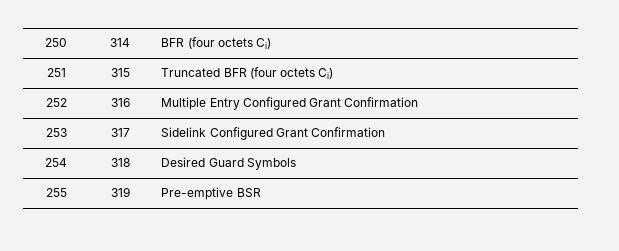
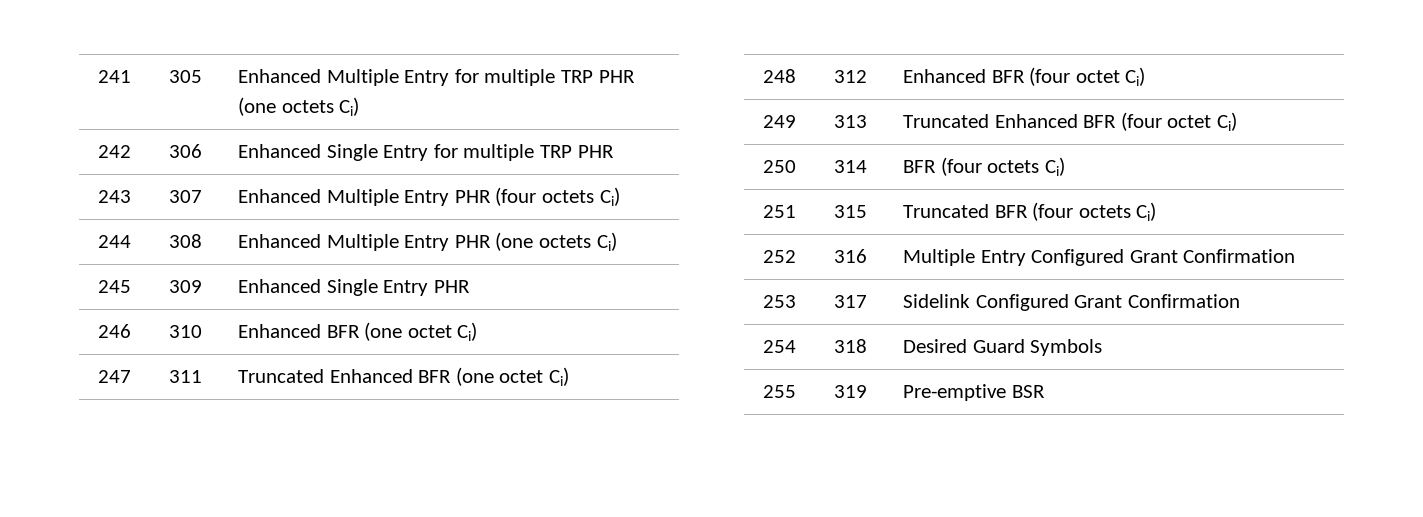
+ 241 | 305 | Enhanced Multiple Entry for multiple TRP PHR (one octets Ci)
+ 242 | 306 | Enhanced Single Entry for multiple TRP PHR
+ 243 | 307 | Enhanced Multiple Entry PHR (four octets Ci)
+ 244 | 308 | Enhanced Multiple Entry PHR (one octets Ci)
+ 245 | 309 | Enhanced Single Entry PHR
+ 246 | 310 | Enhanced BFR (one octet Ci)
+ 247 | 311 | Truncated Enhanced BFR (one octet Ci)
+ 248 | 312 | Enhanced BFR (four octet Ci)
+ 249 | 313 | Truncated Enhanced BFR (four octet Ci)

